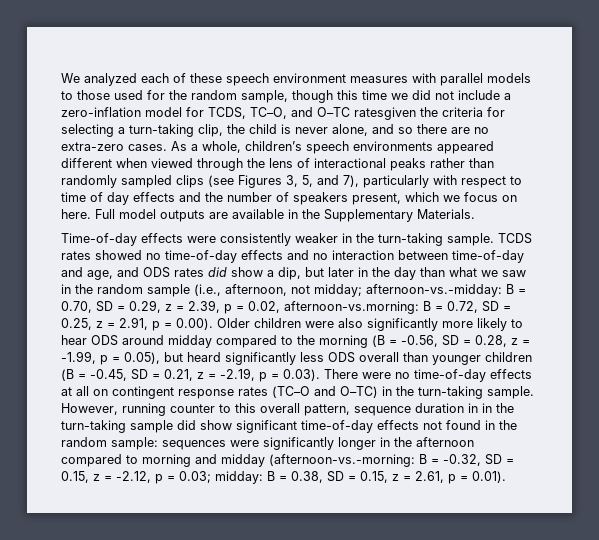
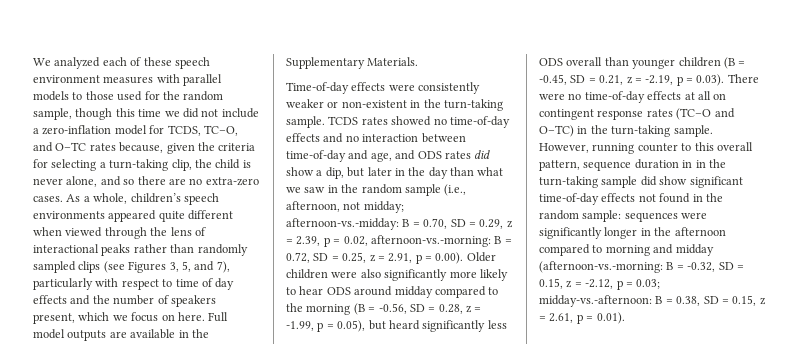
- We analyzed each of these speech environment measures with parallel models to those used for the random sample, though this time we did not include a zero-inflation model for TCDS, TC–O, and O–TC ratesgiven the criteria for selecting a turn-taking clip, the child is never alone, and so there are no extra-zero cases.
+ We analyzed each of these speech environment measures with parallel models to those used for the random sample, though this time we did not include a zero-inflation model for TCDS, TC–O, and O–TC rates because, given the criteria for selecting a turn-taking clip, the child is never alone, and so there are no extra-zero cases.
- As a whole, children’s speech environments appeared different when viewed through the lens of interactional peaks rather than randomly sampled clips (see Figures 3, 5, and 7), particularly with respect to time of day effects and the number of speakers present, which we focus on here.
+ As a whole, children’s speech environments appeared quite different when viewed through the lens of interactional peaks rather than randomly sampled clips (see Figures 3, 5, and 7), particularly with respect to time of day effects and the number of speakers present, which we focus on here.
- Time-of-day effects were consistently weaker in the turn-taking sample.
+ Time-of-day effects were consistently weaker or non-existent in the turn-taking sample.
- B = 0.70, SD = 0.29, z = 2.39, p = 0.02, afternoon-vs.morning:
+ B = 0.70, SD = 0.29, z = 2.39, p = 0.02, afternoon-vs.-morning:
- midday:
+ midday-vs.-afternoon:

